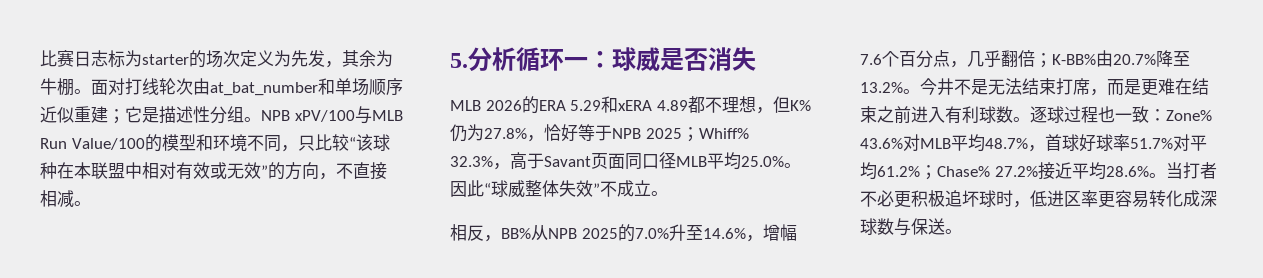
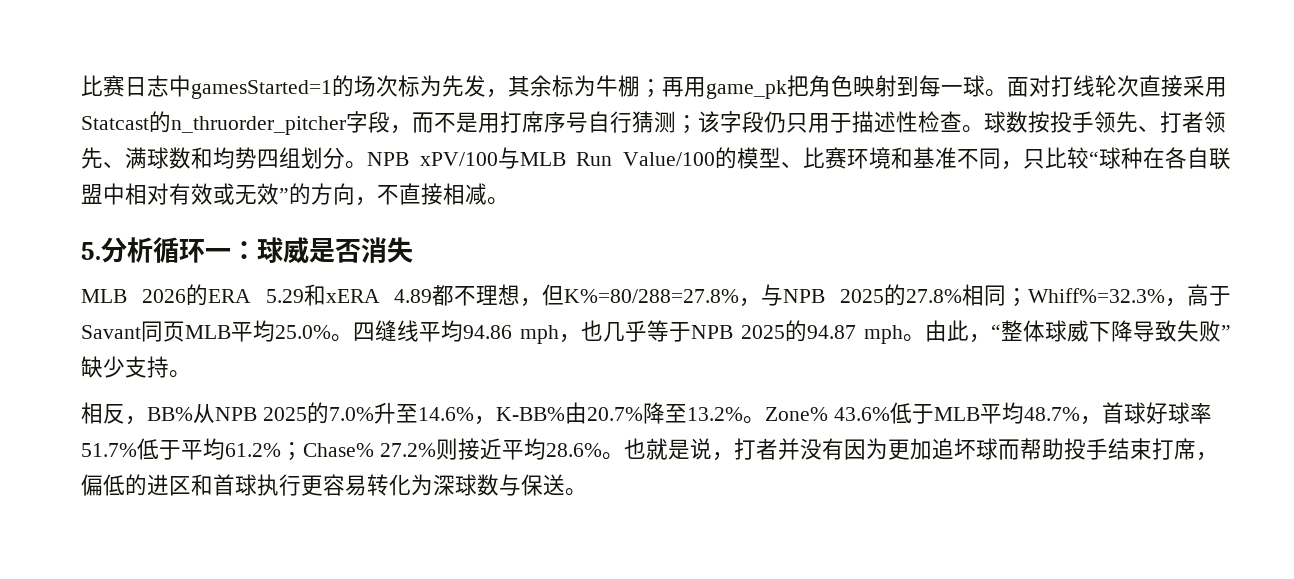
- 比赛日志标为starter的场次定义为先发，其余为牛棚。面对打线轮次由at_bat_number和单场顺序近似重建；它是描述性分组。
+ 比赛日志中gamesStarted=1的场次标为先发，其余标为牛棚；再用game_pk把角色映射到每一球。面对打线轮次直接采用Statcast的n_thruorder_pitcher字段，而不是用打席序号自行猜测；该字段仍只用于描述性检查。球数按投手领先、打者领先、满球数和均势四组划分。
- NPB xPV/100与MLB Run Value/100的模型和环境不同，只比较“该球种在本联盟中相对有效或无效”的方向，不直接相减。
+ NPB xPV/100与MLB Run Value/100的模型、比赛环境和基准不同，只比较“球种在各自联盟中相对有效或无效”的方向，不直接相减。
- MLB 2026的ERA 5.29和xERA 4.89都不理想，但K%仍为27.8%，恰好等于NPB 2025；Whiff% 32.3%，高于Savant页面同口径MLB平均25.0%。因此“球威整体失效”不成立。
+ MLB 2026的ERA 5.29和xERA 4.89都不理想，但K%=80/288=27.8%，与NPB 2025的27.8%相同；Whiff%=32.3%，高于Savant同页MLB平均25.0%。四缝线平均94.86 mph，也几乎等于NPB 2025的94.87 mph。由此，“整体球威下降导致失败”缺少支持。
- 相反，BB%从NPB 2025的7.0%升至14.6%，增幅7.6个百分点，几乎翻倍；K-BB%由20.7%降至13.2%。
+ 相反，BB%从NPB 2025的7.0%升至14.6%，K-BB%由20.7%降至13.2%。
- 今井不是无法结束打席，而是更难在结束之前进入有利球数。逐球过程也一致：Zone% 43.6%对MLB平均48.7%，首球好球率51.7%对平均61.2%；Chase% 27.2%接近平均28.6%。
+ Zone% 43.6%低于MLB平均48.7%，首球好球率51.7%低于平均61.2%；Chase% 27.2%则接近平均28.6%。
- 当打者不必更积极追坏球时，低进区率更容易转化成深球数与保送。
+ 也就是说，打者并没有因为更加追坏球而帮助投手结束打席，偏低的进区和首球执行更容易转化为深球数与保送。

